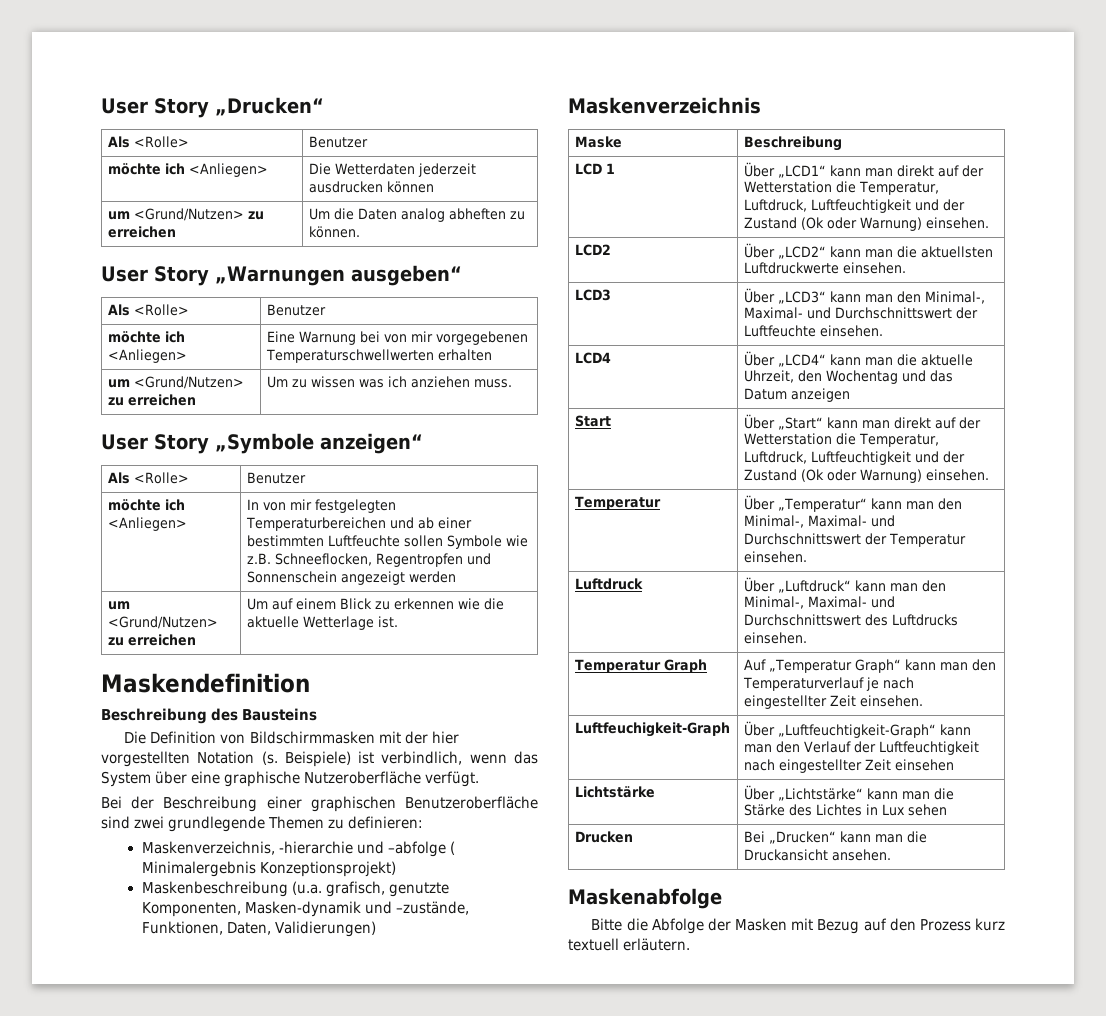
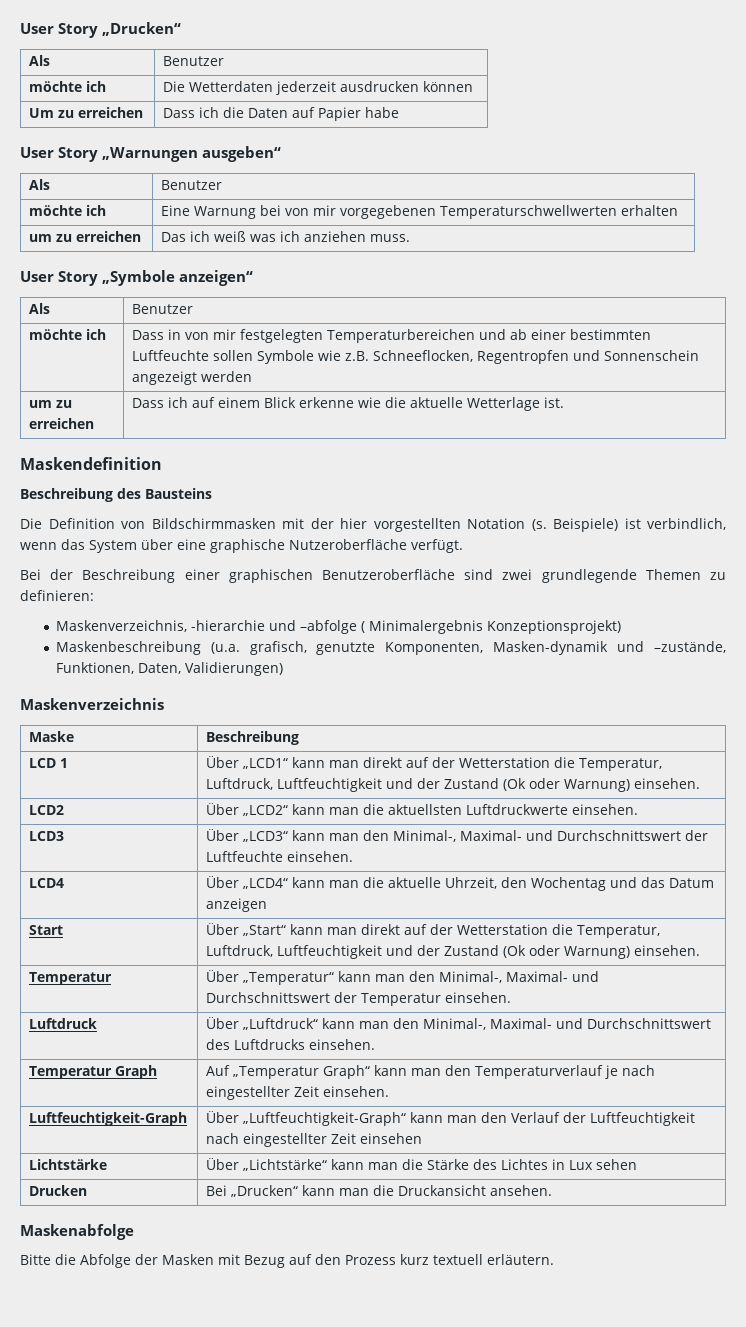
  User Story „Drucken“
- Als <Rolle> | Benutzer
- möchte ich <Anliegen> | Die Wetterdaten jederzeit ausdrucken können
+ Als | Benutzer
+ möchte ich | Die Wetterdaten jederzeit ausdrucken können
- um <Grund/Nutzen> zu erreichen | Um die Daten analog abheften zu können.
+ Um zu erreichen | Dass ich die Daten auf Papier habe
  User Story „Warnungen ausgeben“
- Als <Rolle> | Benutzer
- möchte ich <Anliegen> | Eine Warnung bei von mir vorgegebenen Temperaturschwellwerten erhalten
+ Als | Benutzer
+ möchte ich | Eine Warnung bei von mir vorgegebenen Temperaturschwellwerten erhalten
- um <Grund/Nutzen> zu erreichen | Um zu wissen was ich anziehen muss.
+ um zu erreichen | Das ich weiß was ich anziehen muss.
  User Story „Symbole anzeigen“
- Als <Rolle> | Benutzer
- möchte ich <Anliegen> | In von mir festgelegten Temperaturbereichen und ab einer bestimmten Luftfeuchte sollen Symbole wie z.B. Schneeflocken, Regentropfen und Sonnenschein angezeigt werden
+ Als | Benutzer
+ möchte ich | Dass in von mir festgelegten Temperaturbereichen und ab einer bestimmten Luftfeuchte sollen Symbole wie z.B. Schneeflocken, Regentropfen und Sonnenschein angezeigt werden
- um <Grund/Nutzen> zu erreichen | Um auf einem Blick zu erkennen wie die aktuelle Wetterlage ist.
+ um zu erreichen | Dass ich auf einem Blick erkenne wie die aktuelle Wetterlage ist.
- Luftfeuchigkeit-Graph | Über „Luftfeuchtigkeit-Graph“ kann man den Verlauf der Luftfeuchtigkeit nach eingestellter Zeit einsehen
+ Luftfeuchtigkeit-Graph | Über „Luftfeuchtigkeit-Graph“ kann man den Verlauf der Luftfeuchtigkeit nach eingestellter Zeit einsehen

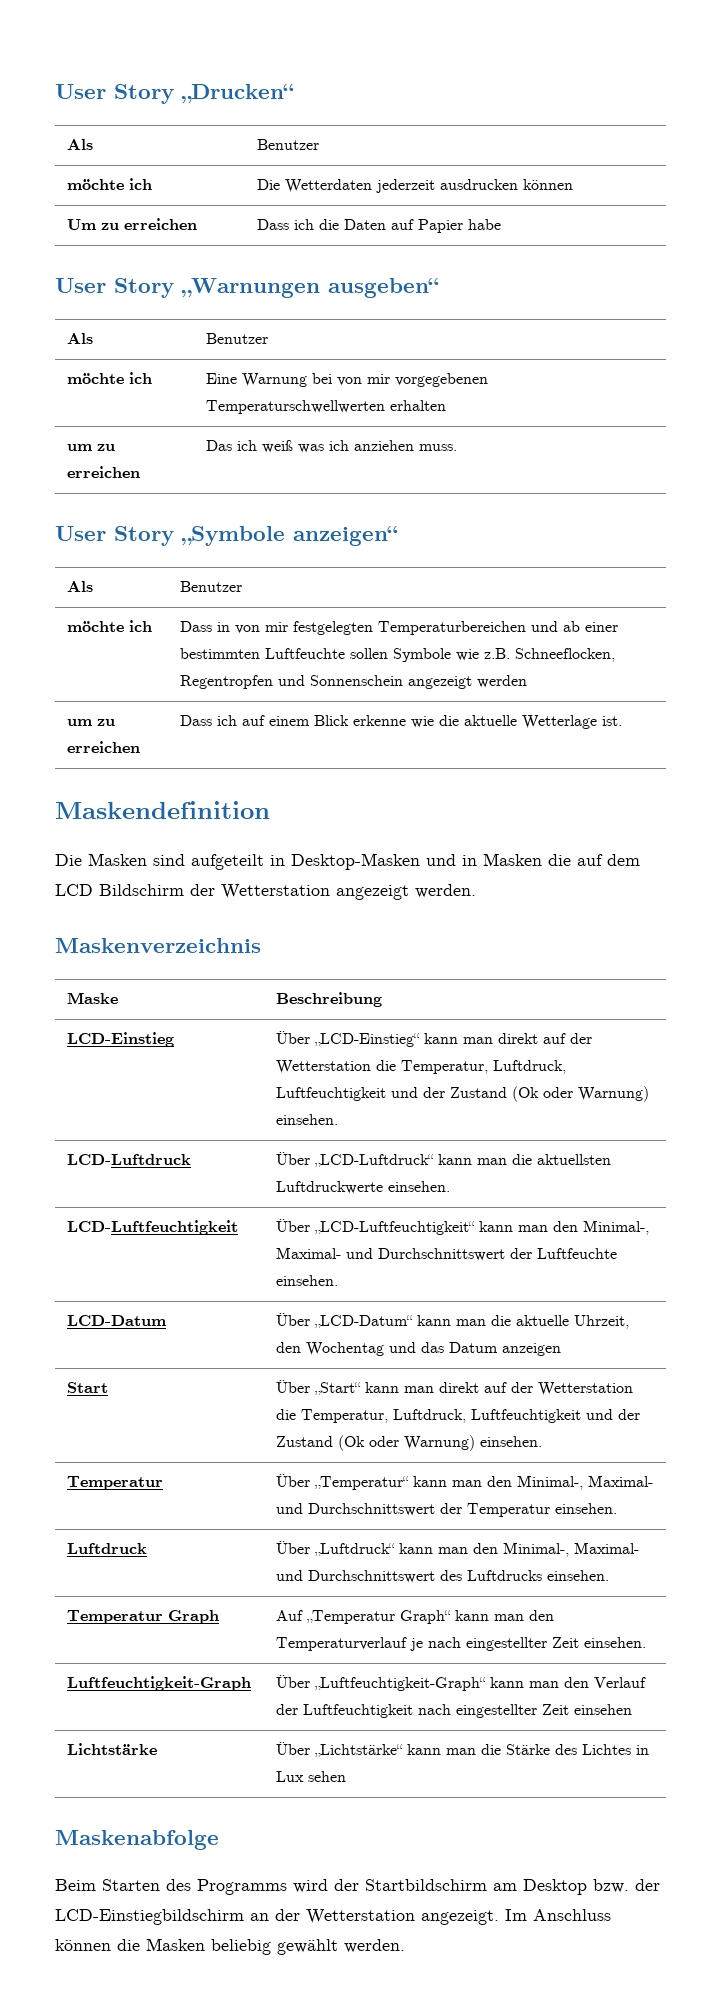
- Beschreibung des Bausteins
- Die Definition von Bildschirmmasken mit der hier vorgestellten Notation (s. Beispiele) ist verbindlich, wenn das System über eine graphische Nutzeroberfläche verfügt.
- Bei der Beschreibung einer graphischen Benutzeroberfläche sind zwei grundlegende Themen zu definieren:
- Maskenverzeichnis, -hierarchie und –abfolge ( Minimalergebnis Konzeptionsprojekt)
- Maskenbeschreibung (u.a. grafisch, genutzte Komponenten, Masken-dynamik und –zustände, Funktionen, Daten, Validierungen)
+ Die Masken sind aufgeteilt in Desktop-Masken und in Masken die auf dem LCD Bildschirm der Wetterstation angezeigt werden.
- LCD 1 | Über „LCD1“ kann man direkt auf der Wetterstation die Temperatur, Luftdruck, Luftfeuchtigkeit und der Zustand (Ok oder Warnung) einsehen.
+ LCD-Einstieg | Über „LCD-Einstieg“ kann man direkt auf der Wetterstation die Temperatur, Luftdruck, Luftfeuchtigkeit und der Zustand (Ok oder Warnung) einsehen.
- LCD2 | Über „LCD2“ kann man die aktuellsten Luftdruckwerte einsehen.
+ LCD-Luftdruck | Über „LCD-Luftdruck“ kann man die aktuellsten Luftdruckwerte einsehen.
- LCD3 | Über „LCD3“ kann man den Minimal-, Maximal- und Durchschnittswert der Luftfeuchte einsehen.
+ LCD-Luftfeuchtigkeit | Über „LCD-Luftfeuchtigkeit“ kann man den Minimal-, Maximal- und Durchschnittswert der Luftfeuchte einsehen.
- LCD4 | Über „LCD4“ kann man die aktuelle Uhrzeit, den Wochentag und das Datum anzeigen
+ LCD-Datum | Über „LCD-Datum“ kann man die aktuelle Uhrzeit, den Wochentag und das Datum anzeigen
- Drucken | Bei „Drucken“ kann man die Druckansicht ansehen.
  Maskenabfolge
- Bitte die Abfolge der Masken mit Bezug auf den Prozess kurz textuell erläutern.
+ Beim Starten des Programms wird der Startbildschirm am Desktop bzw. der LCD-Einstiegbildschirm an der Wetterstation angezeigt. Im Anschluss können die Masken beliebig gewählt werden.

